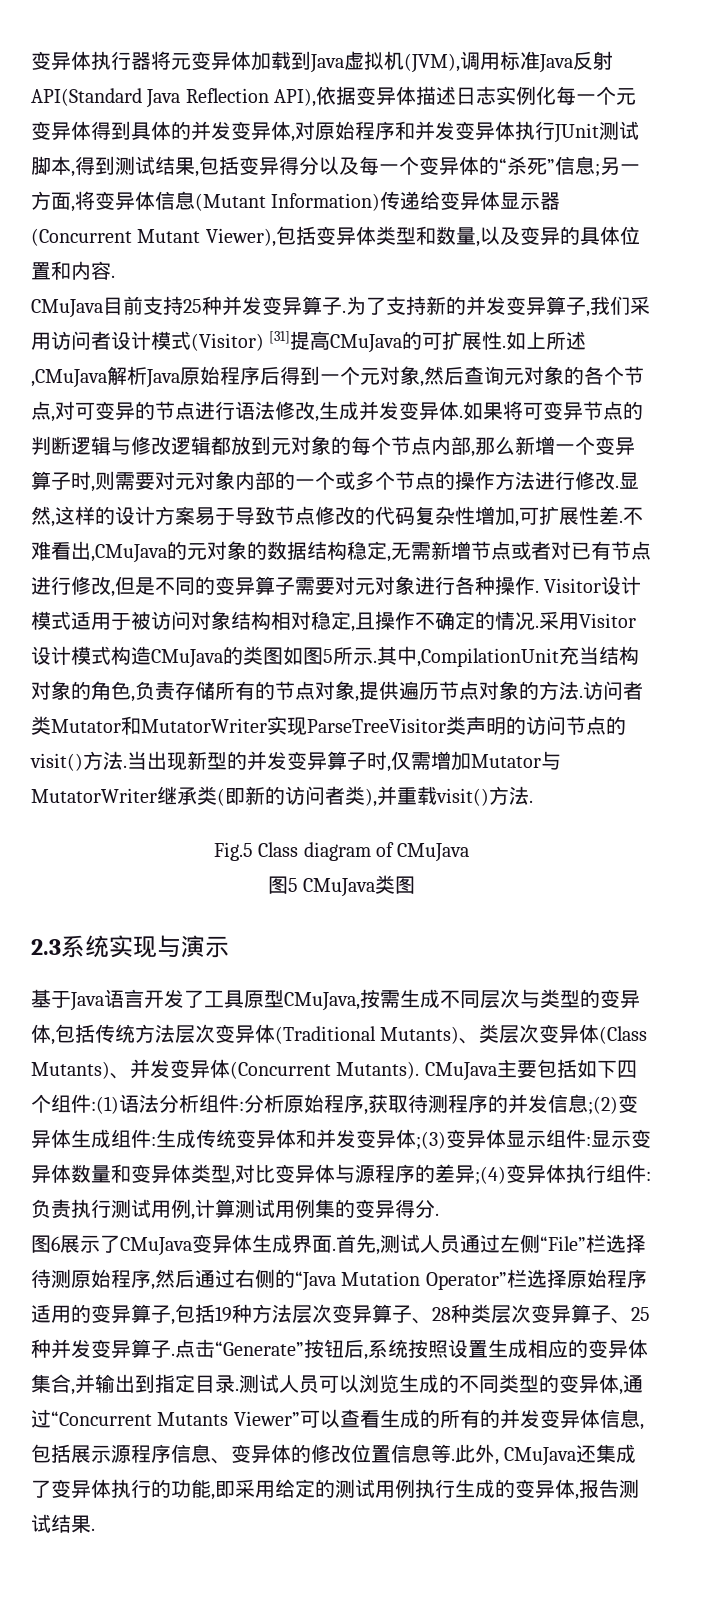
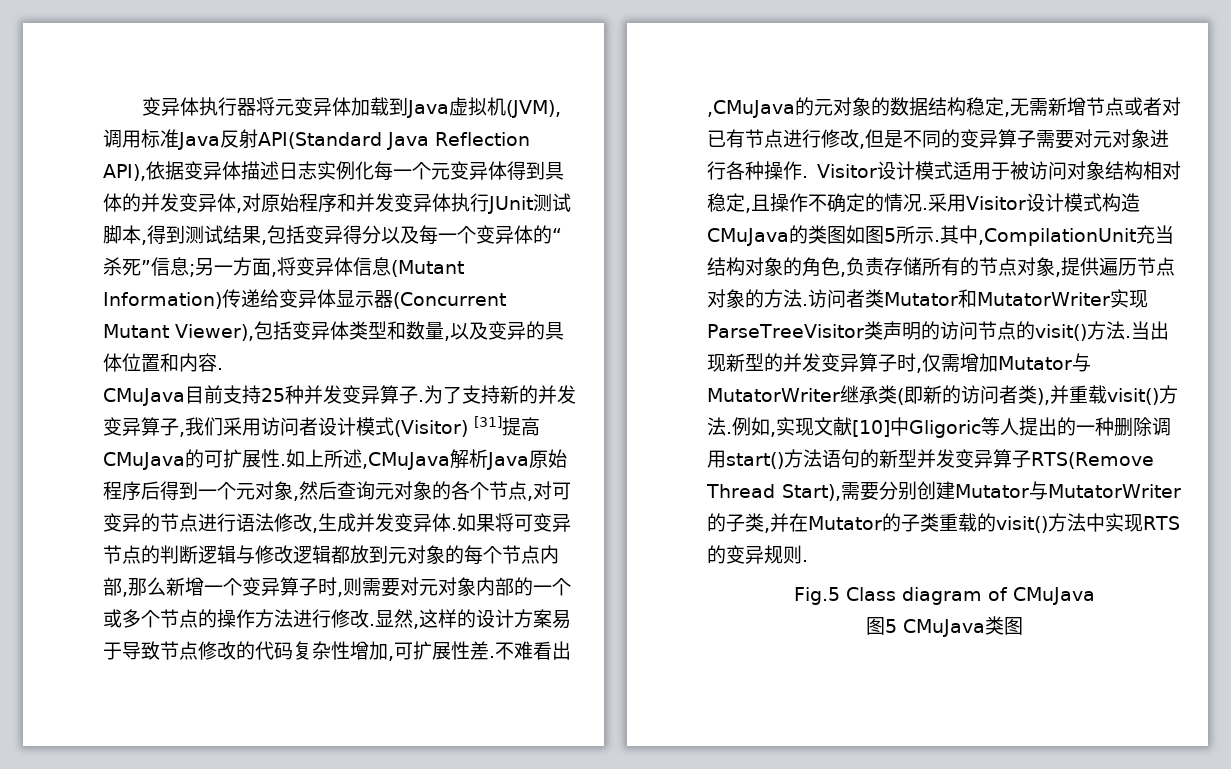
+ 例如,实现文献[10]中Gligoric等人提出的一种删除调用start()方法语句的新型并发变异算子RTS(Remove Thread Start),需要分别创建Mutator与MutatorWriter的子类,并在Mutator的子类重载的visit()方法中实现RTS的变异规则.
- 2.3系统实现与演示
- 基于Java语言开发了工具原型CMuJava,按需生成不同层次与类型的变异体,包括传统方法层次变异体(Traditional Mutants)、类层次变异体(Class Mutants)、并发变异体(Concurrent Mutants). CMuJava主要包括如下四个组件:(1)语法分析组件:分析原始程序,获取待测程序的并发信息;(2)变异体生成组件:生成传统变异体和并发变异体;(3)变异体显示组件:显示变异体数量和变异体类型,对比变异体与源程序的差异;(4)变异体执行组件:负责执行测试用例,计算测试用例集的变异得分.
- 图6展示了CMuJava变异体生成界面.首先,测试人员通过左侧“File”栏选择待测原始程序,然后通过右侧的“Java Mutation Operator”栏选择原始程序适用的变异算子,包括19种方法层次变异算子、28种类层次变异算子、25种并发变异算子.点击“Generate”按钮后,系统按照设置生成相应的变异体集合,并输出到指定目录.测试人员可以浏览生成的不同类型的变异体,通过“Concurrent Mutants Viewer”可以查看生成的所有的并发变异体信息,包括展示源程序信息、变异体的修改位置信息等.此外, CMuJava还集成了变异体执行的功能,即采用给定的测试用例执行生成的变异体,报告测试结果.

